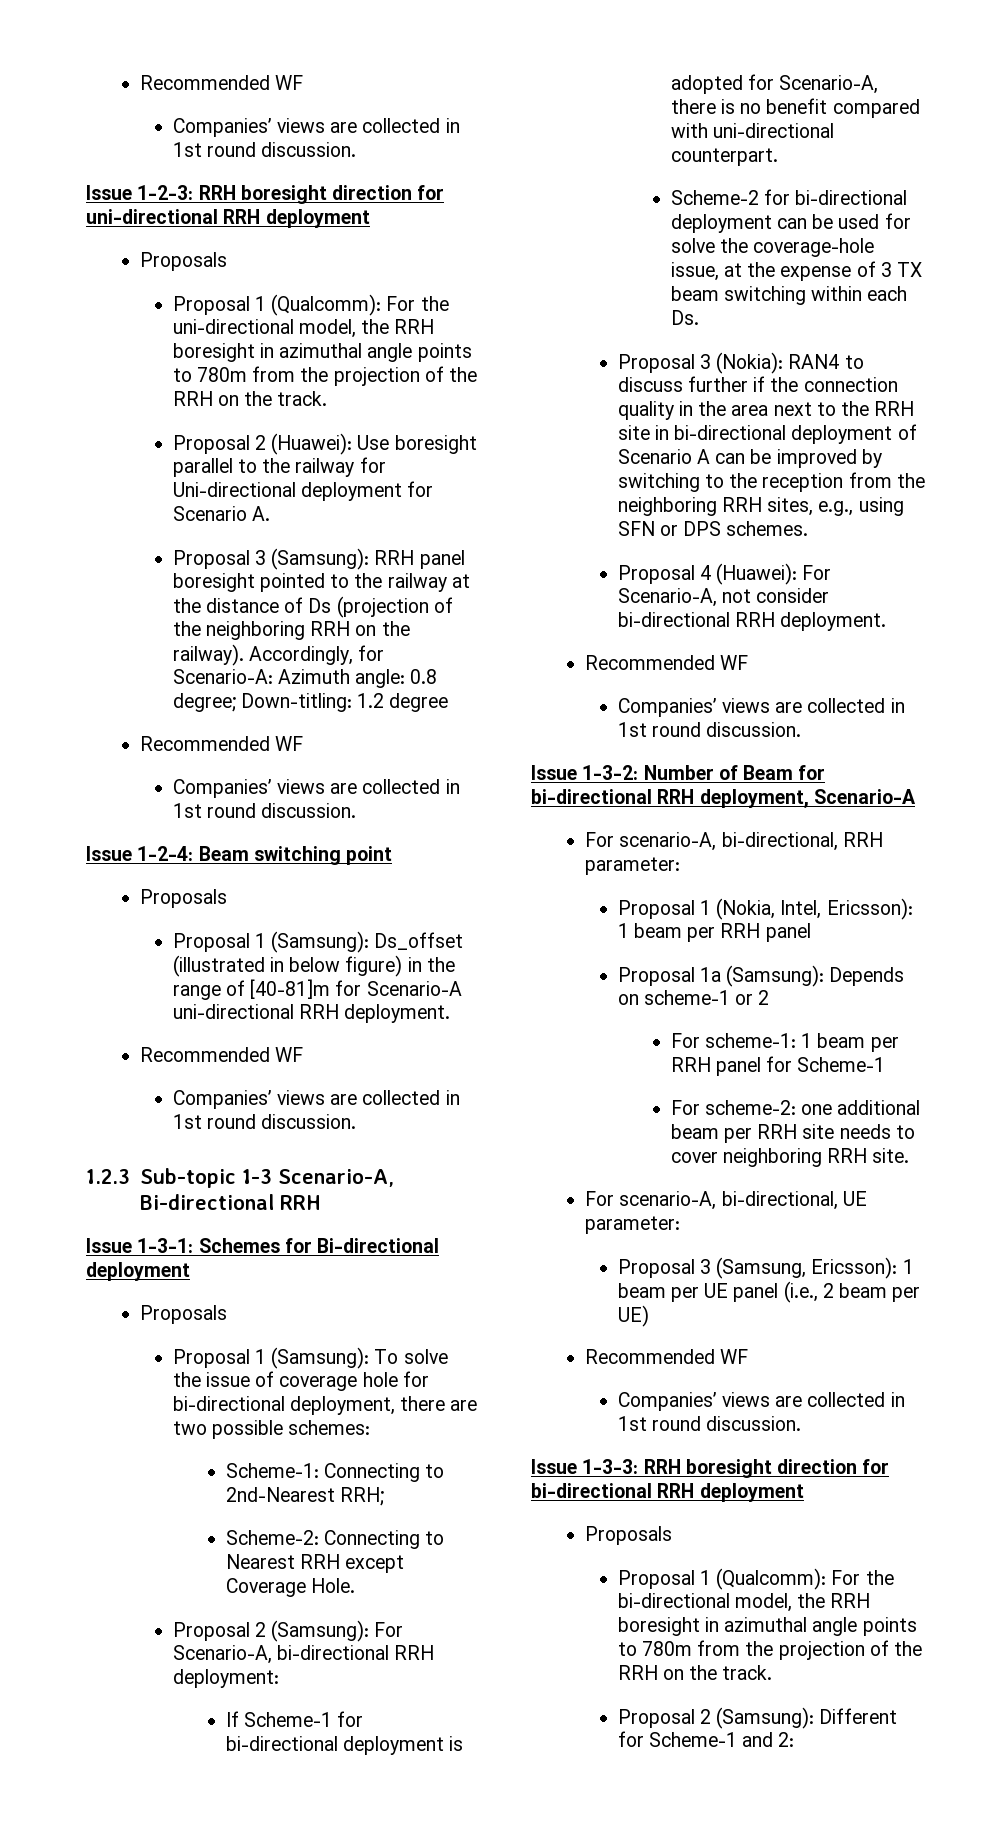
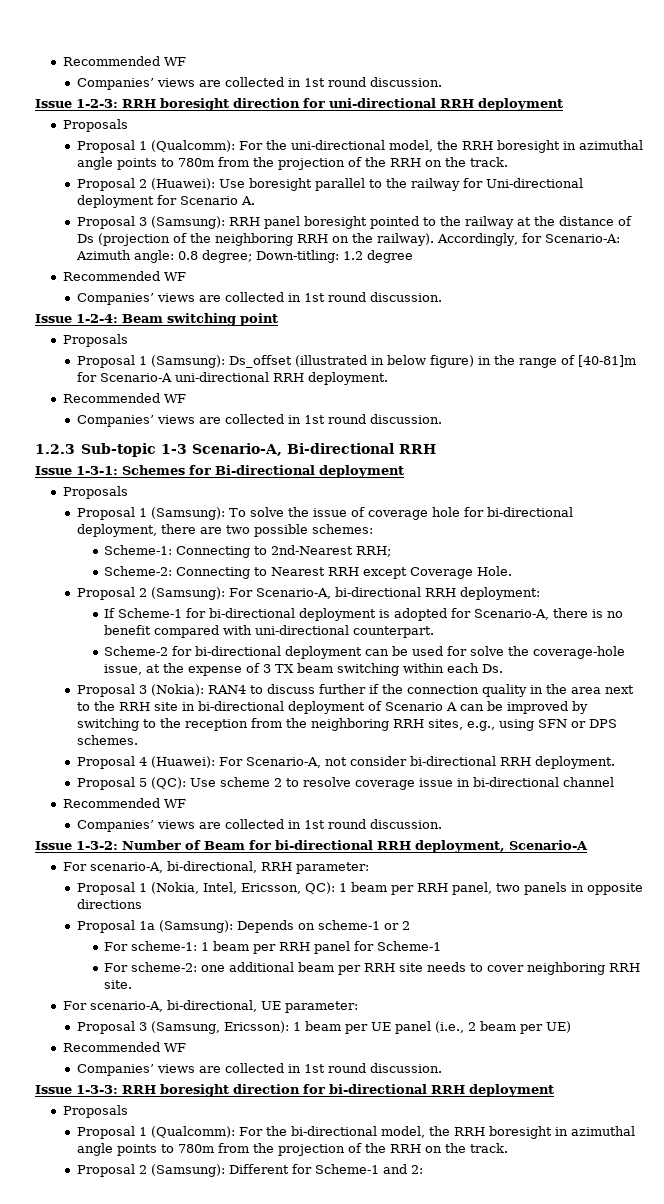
+ Proposal 5 (QC): Use scheme 2 to resolve coverage issue in bi-directional channel
- Proposal 1 (Nokia, Intel, Ericsson): 1 beam per RRH panel
+ Proposal 1 (Nokia, Intel, Ericsson, QC): 1 beam per RRH panel, two panels in opposite directions

